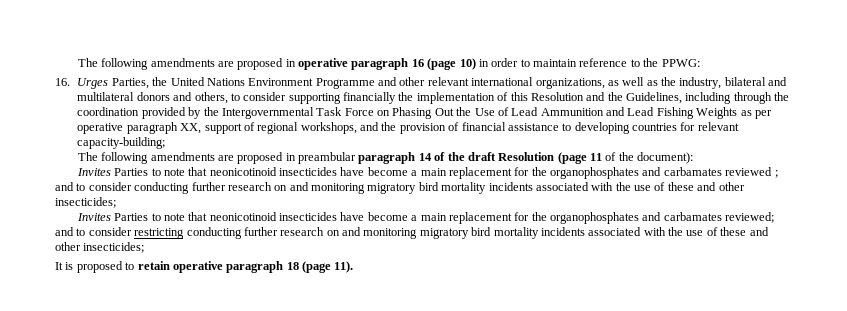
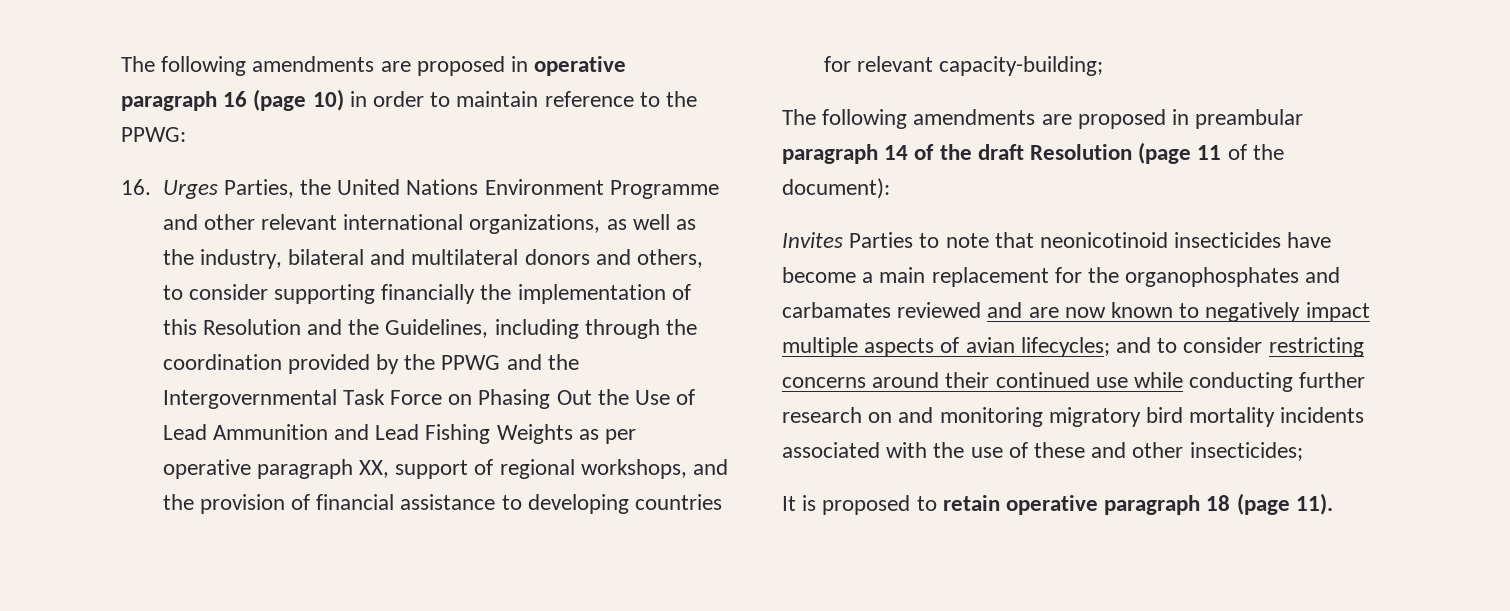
- 16. Urges Parties, the United Nations Environment Programme and other relevant international organizations, as well as the industry, bilateral and multilateral donors and others, to consider supporting financially the implementation of this Resolution and the Guidelines, including through the coordination provided by the Intergovernmental Task Force on Phasing Out the Use of Lead Ammunition and Lead Fishing Weights as per operative paragraph XX, support of regional workshops, and the provision of financial assistance to developing countries for relevant capacity-building;
+ 16. Urges Parties, the United Nations Environment Programme and other relevant international organizations, as well as the industry, bilateral and multilateral donors and others, to consider supporting financially the implementation of this Resolution and the Guidelines, including through the coordination provided by the PPWG and the Intergovernmental Task Force on Phasing Out the Use of Lead Ammunition and Lead Fishing Weights as per operative paragraph XX, support of regional workshops, and the provision of financial assistance to developing countries for relevant capacity-building;
- Invites Parties to note that neonicotinoid insecticides have become a main replacement for the organophosphates and carbamates reviewed ; and to consider conducting further research on and monitoring migratory bird mortality incidents associated with the use of these and other insecticides;
- Invites Parties to note that neonicotinoid insecticides have become a main replacement for the organophosphates and carbamates reviewed; and to consider restricting conducting further research on and monitoring migratory bird mortality incidents associated with the use of these and other insecticides;
+ Invites Parties to note that neonicotinoid insecticides have become a main replacement for the organophosphates and carbamates reviewed and are now known to negatively impact multiple aspects of avian lifecycles; and to consider restricting concerns around their continued use while conducting further research on and monitoring migratory bird mortality incidents associated with the use of these and other insecticides;

